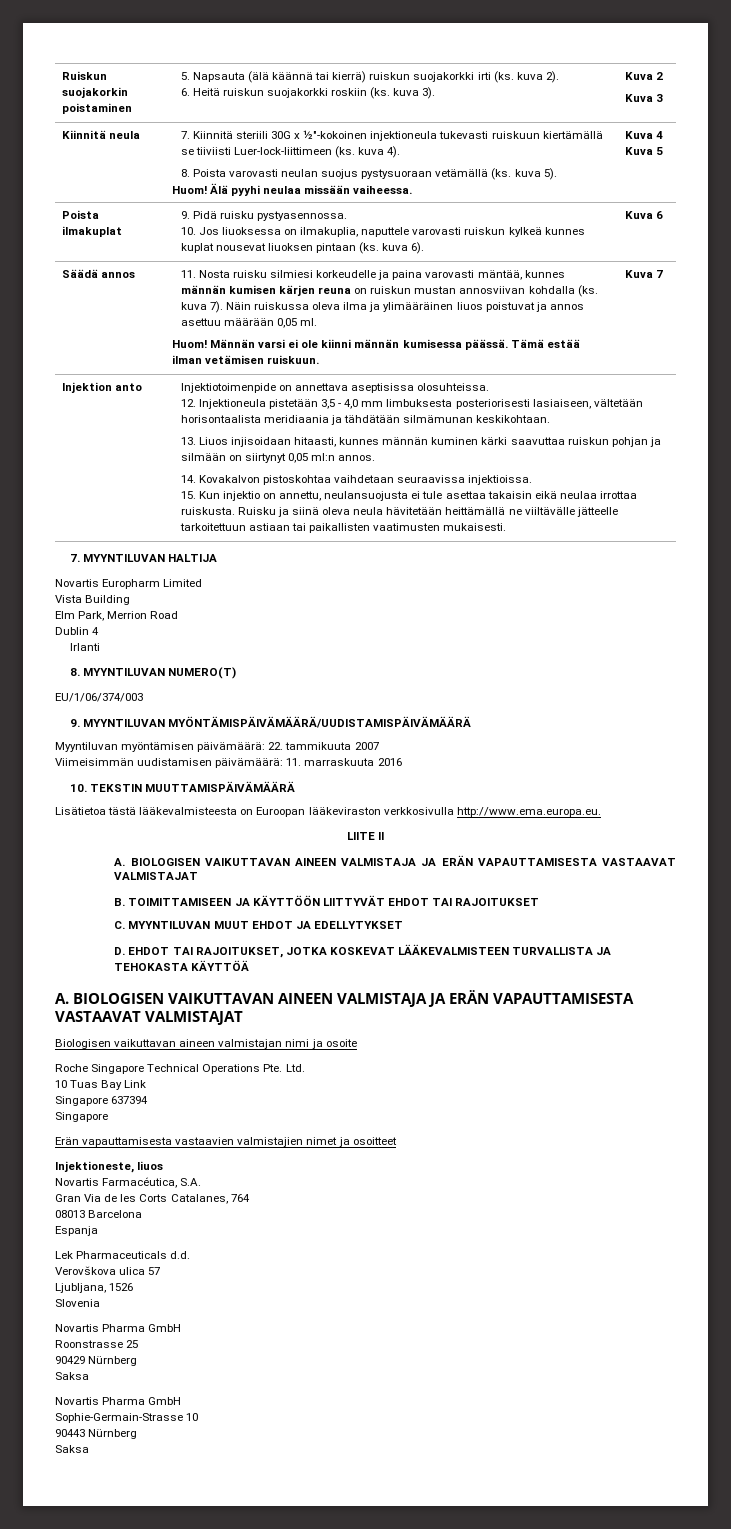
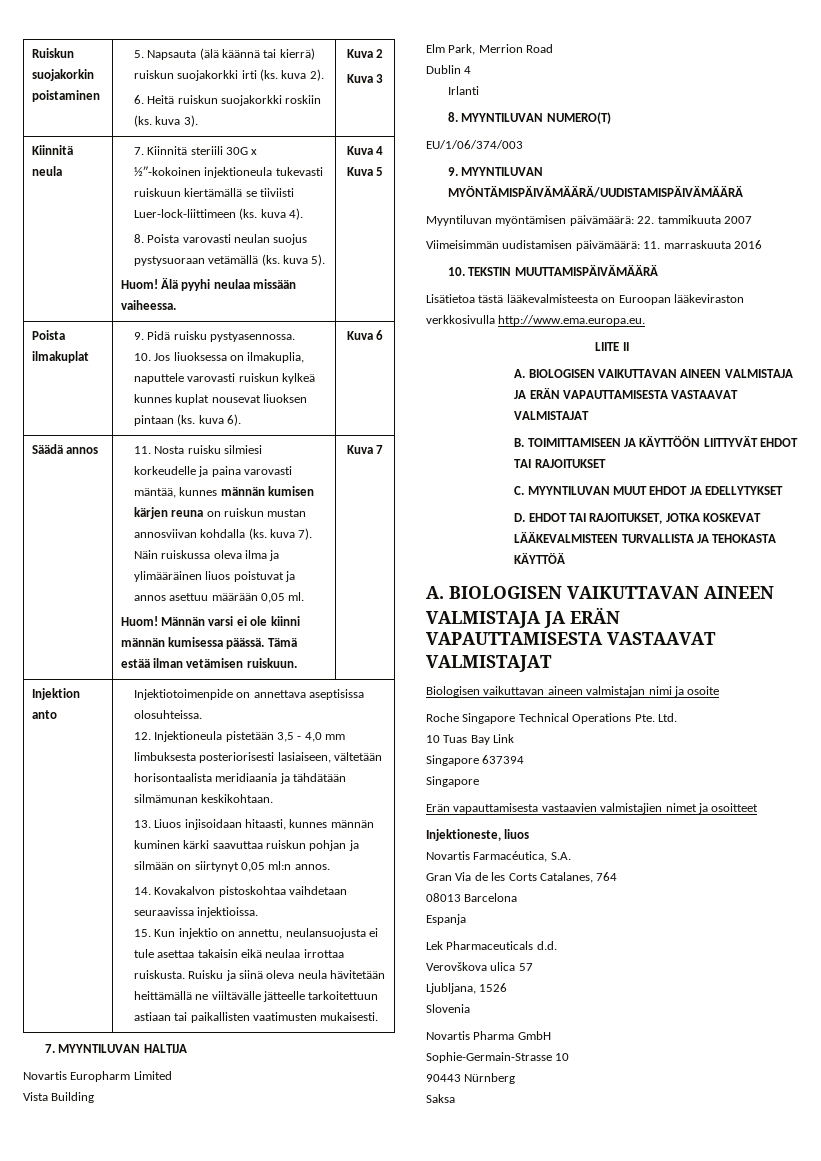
- Roonstrasse 25
- 90429 Nürnberg
- Saksa
- Novartis Pharma GmbH

